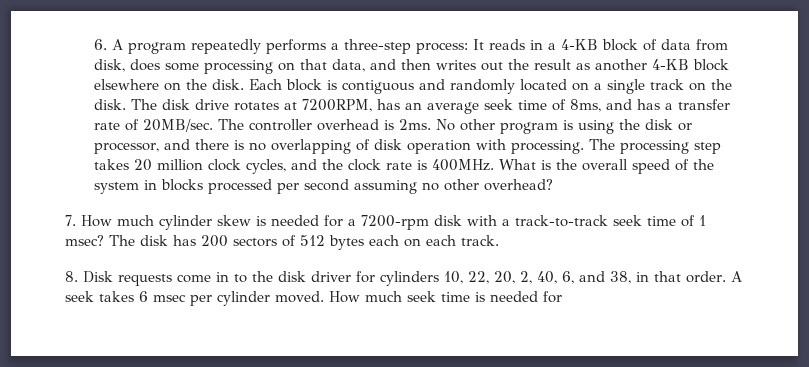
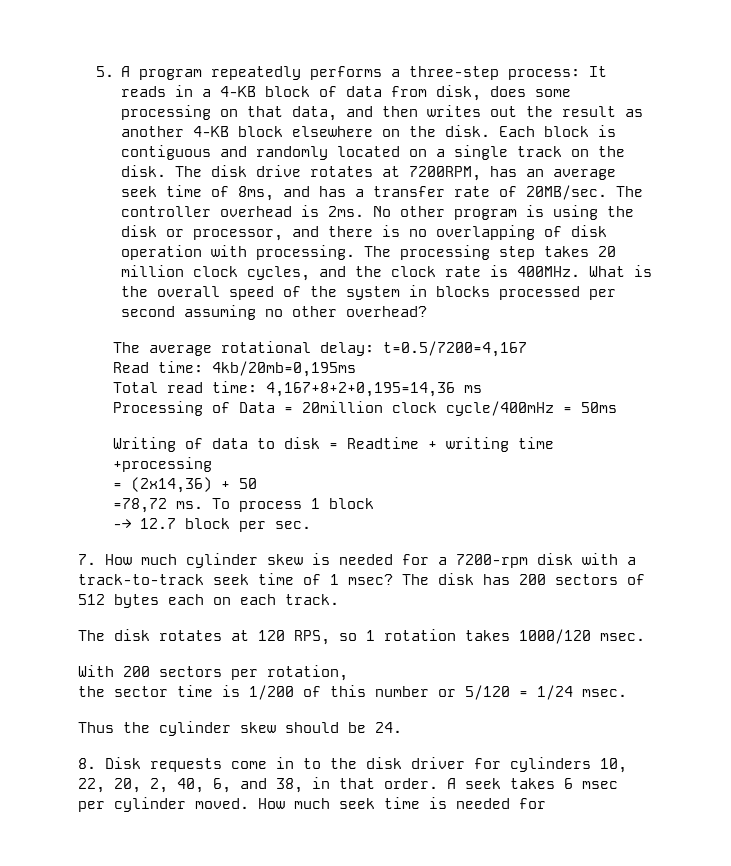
- 6. A program repeatedly performs a three-step process: It reads in a 4-KB block of data from disk, does some processing on that data, and then writes out the result as another 4-KB block elsewhere on the disk.
+ 5. A program repeatedly performs a three-step process: It reads in a 4-KB block of data from disk, does some processing on that data, and then writes out the result as another 4-KB block elsewhere on the disk.
+ The average rotational delay: t=0.5/7200=4,167
+ Read time: 4kb/20mb=0,195ms
+ Total read time: 4,167+8+2+0,195=14,36 ms
+ Processing of Data = 20million clock cycle/400mHz = 50ms
+ Writing of data to disk = Readtime + writing time +processing
+ = (2x14,36) + 50
+ =78,72 ms. To process 1 block
+ -→ 12.7 block per sec.
+ The disk rotates at 120 RPS, so 1 rotation takes 1000/120 msec.
+ With 200 sectors per rotation,
+ the sector time is 1/200 of this number or 5/120 = 1/24 msec.
+ Thus the cylinder skew should be 24.

